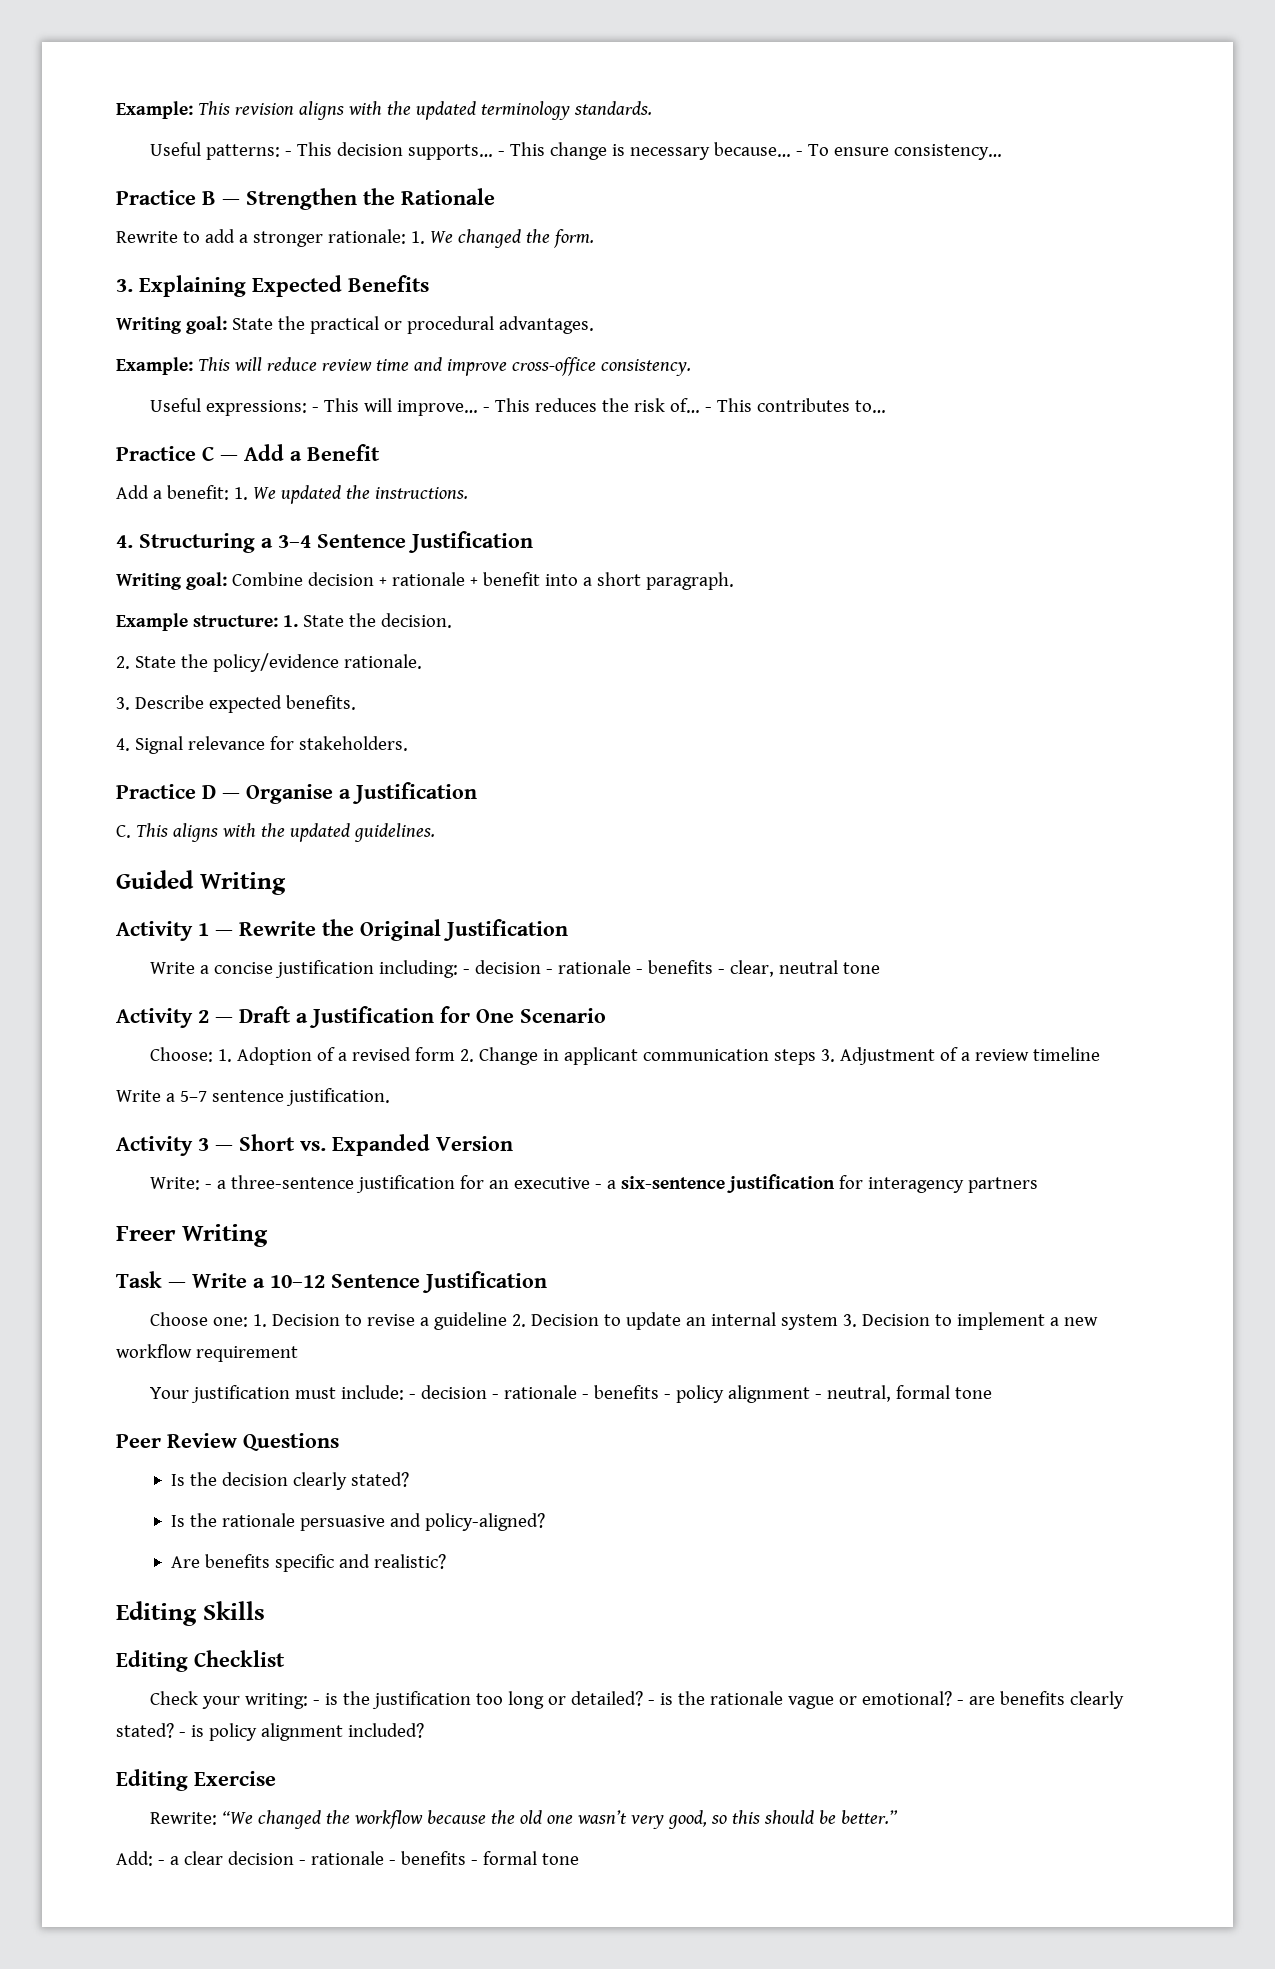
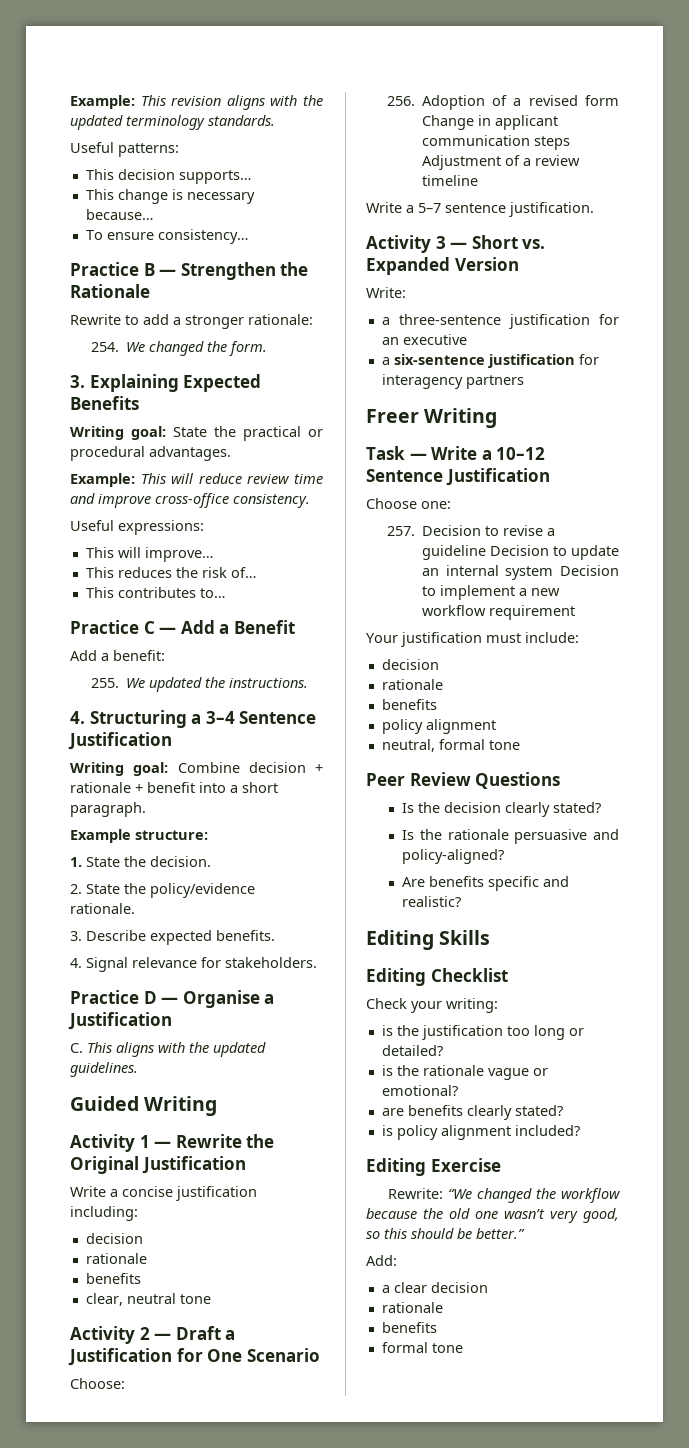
- Useful patterns: - This decision supports… - This change is necessary because… - To ensure consistency…
+ Useful patterns:
+ This decision supports…
+ This change is necessary because…
+ To ensure consistency…
- Rewrite to add a stronger rationale: 1. We changed the form.
+ Rewrite to add a stronger rationale:
+ 254. We changed the form.
- Useful expressions: - This will improve… - This reduces the risk of… - This contributes to…
+ Useful expressions:
+ This will improve…
+ This reduces the risk of…
+ This contributes to…
- Add a benefit: 1. We updated the instructions.
+ Add a benefit:
+ 255. We updated the instructions.
- Example structure: 1. State the decision.
+ Example structure:
+ 1. State the decision.
- Write a concise justification including: - decision - rationale - benefits - clear, neutral tone
+ Write a concise justification including:
+ decision
+ rationale
+ benefits
+ clear, neutral tone
- Choose: 1. Adoption of a revised form 2. Change in applicant communication steps 3. Adjustment of a review timeline
+ Choose:
+ 256. Adoption of a revised form Change in applicant communication steps Adjustment of a review timeline
- Write: - a three-sentence justification for an executive - a six-sentence justification for interagency partners
+ Write:
+ a three-sentence justification for an executive
+ a six-sentence justification for interagency partners
- Choose one: 1. Decision to revise a guideline 2. Decision to update an internal system 3. Decision to implement a new workflow requirement
+ Choose one:
+ 257. Decision to revise a guideline Decision to update an internal system Decision to implement a new workflow requirement
- Your justification must include: - decision - rationale - benefits - policy alignment - neutral, formal tone
+ Your justification must include:
+ decision
+ rationale
+ benefits
+ policy alignment
+ neutral, formal tone
- Check your writing: - is the justification too long or detailed? - is the rationale vague or emotional? - are benefits clearly stated? - is policy alignment included?
+ Check your writing:
+ is the justification too long or detailed?
+ is the rationale vague or emotional?
+ are benefits clearly stated?
+ is policy alignment included?
- Add: - a clear decision - rationale - benefits - formal tone
+ Add:
+ a clear decision
+ rationale
+ benefits
+ formal tone

